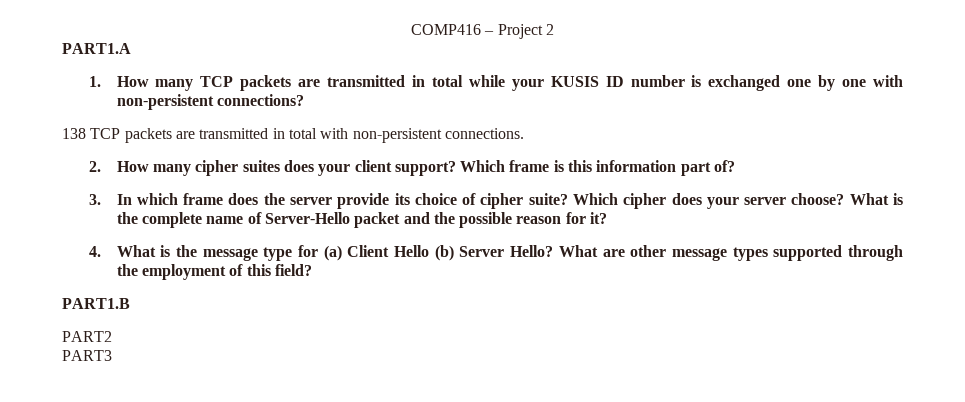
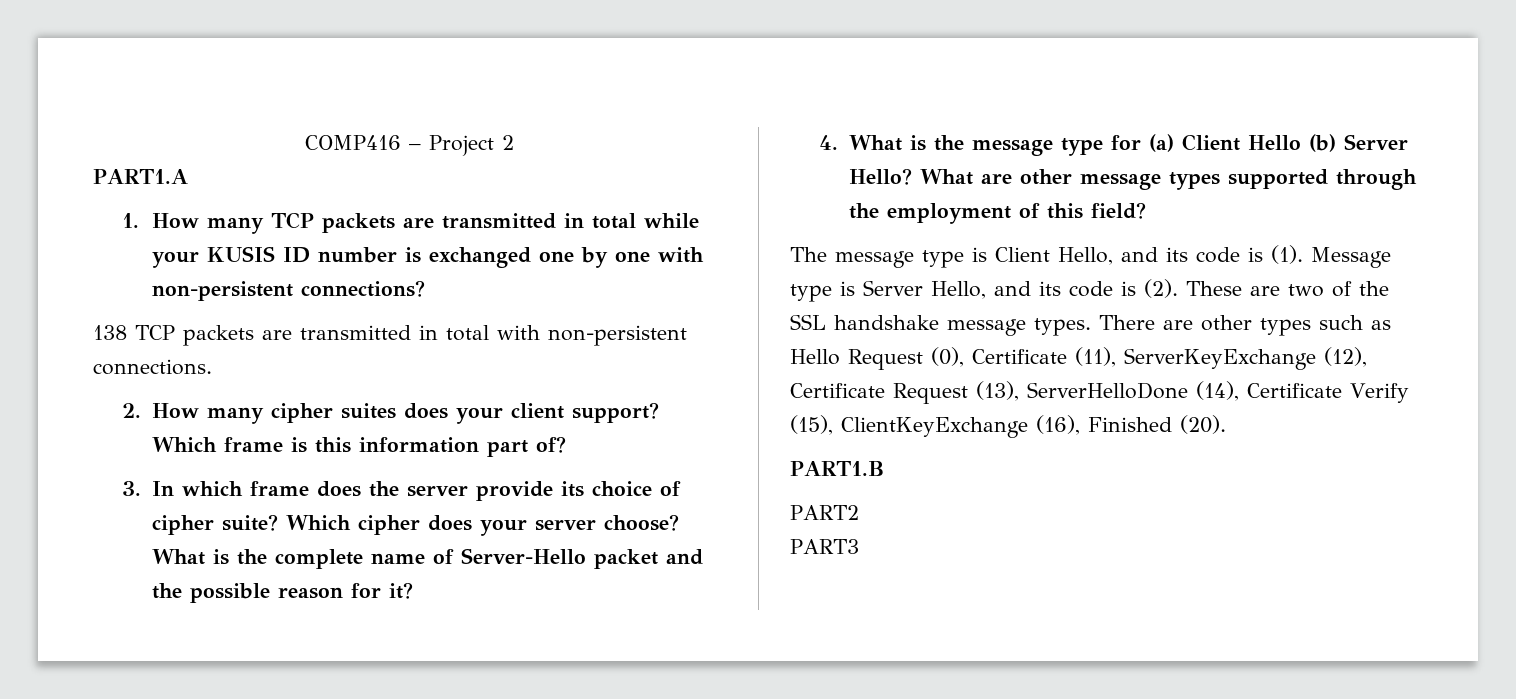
+ The message type is Client Hello, and its code is (1). Message type is Server Hello, and its code is (2). These are two of the SSL handshake message types. There are other types such as Hello Request (0), Certificate (11), ServerKeyExchange (12), Certificate Request (13), ServerHelloDone (14), Certificate Verify (15), ClientKeyExchange (16), Finished (20).

